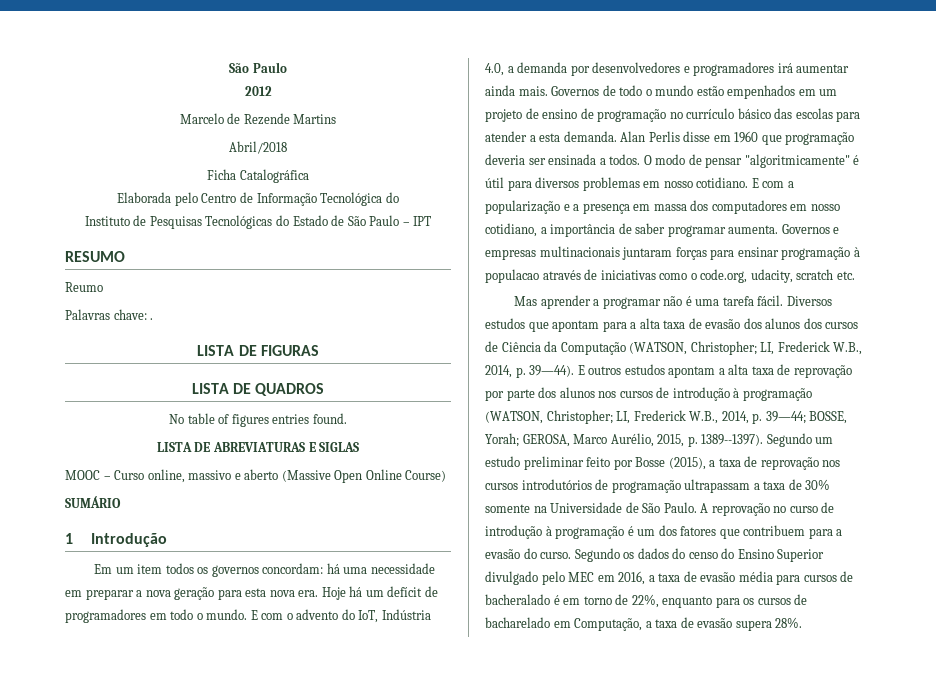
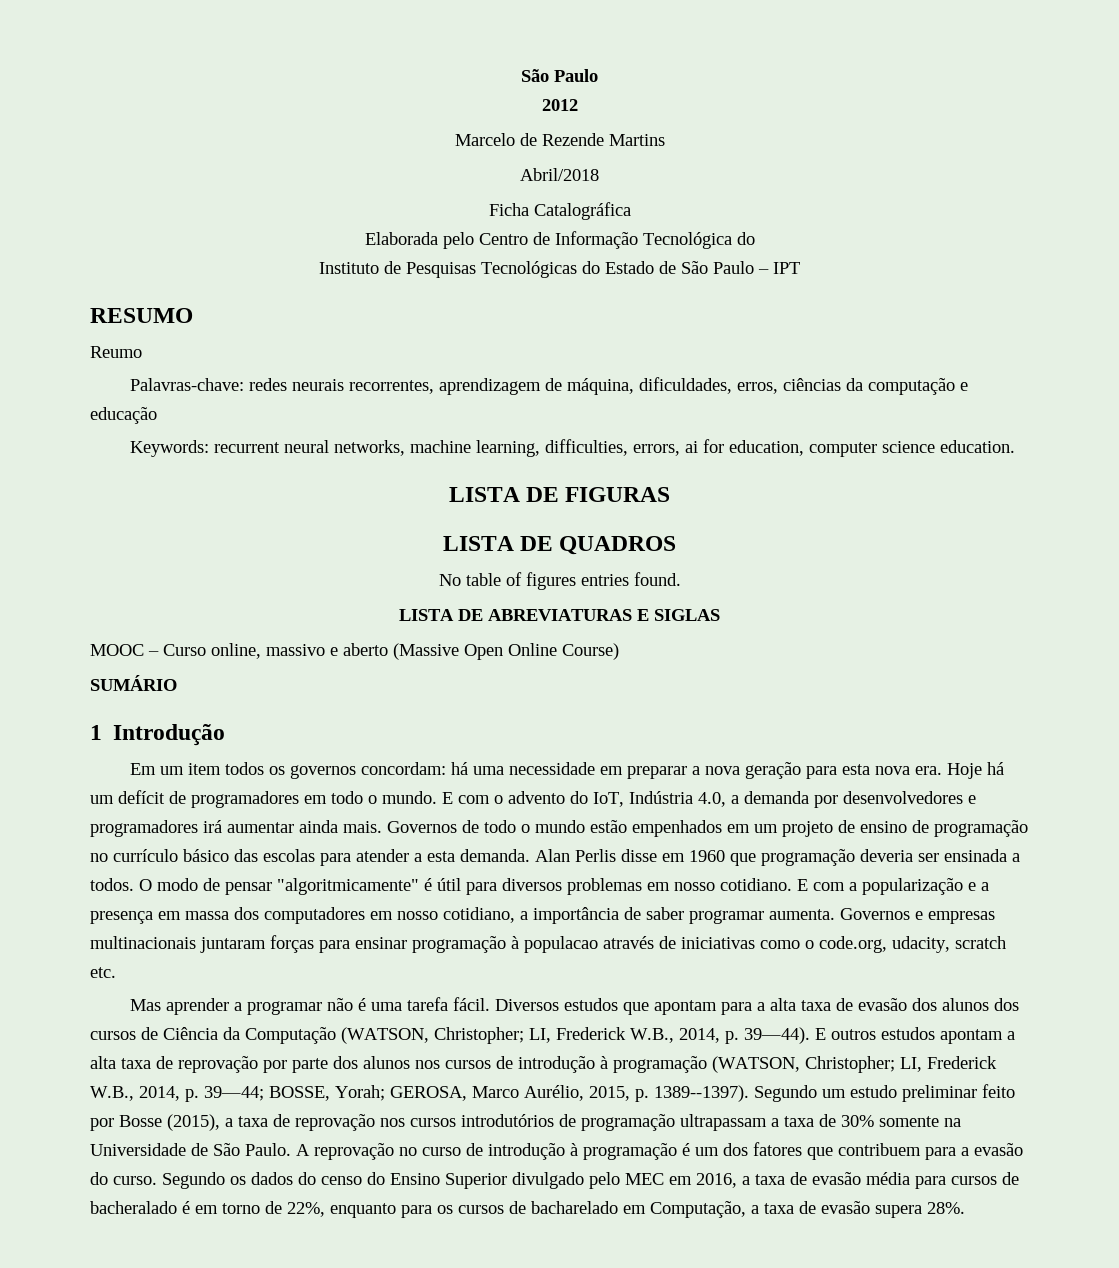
- Palavras chave: .
+ Palavras-chave: redes neurais recorrentes, aprendizagem de máquina, dificuldades, erros, ciências da computação e educação
+ Keywords: recurrent neural networks, machine learning, difficulties, errors, ai for education, computer science education.

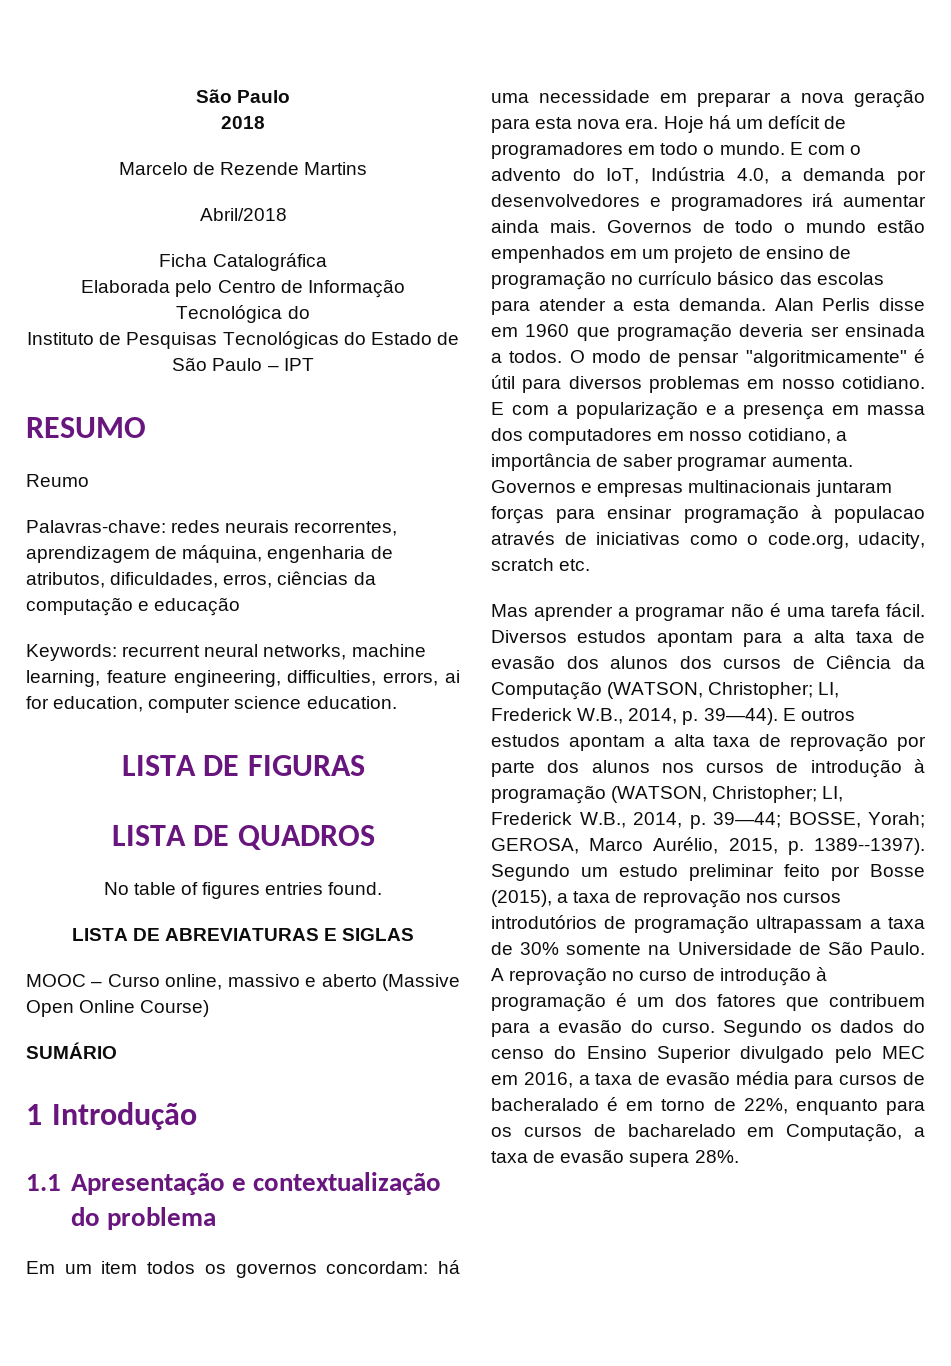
- 2012
+ 2018
- Palavras-chave: redes neurais recorrentes, aprendizagem de máquina, dificuldades, erros, ciências da computação e educação
+ Palavras-chave: redes neurais recorrentes, aprendizagem de máquina, engenharia de atributos, dificuldades, erros, ciências da computação e educação
- Keywords: recurrent neural networks, machine learning, difficulties, errors, ai for education, computer science education.
+ Keywords: recurrent neural networks, machine learning, feature engineering, difficulties, errors, ai for education, computer science education.
+ 1.1 Apresentação e contextualização do problema
- Diversos estudos que apontam para a alta taxa de evasão dos alunos dos cursos de Ciência da Computação (WATSON, Christopher; LI, Frederick W.B., 2014, p. 39—44).
+ Diversos estudos apontam para a alta taxa de evasão dos alunos dos cursos de Ciência da Computação (WATSON, Christopher; LI, Frederick W.B., 2014, p. 39—44).

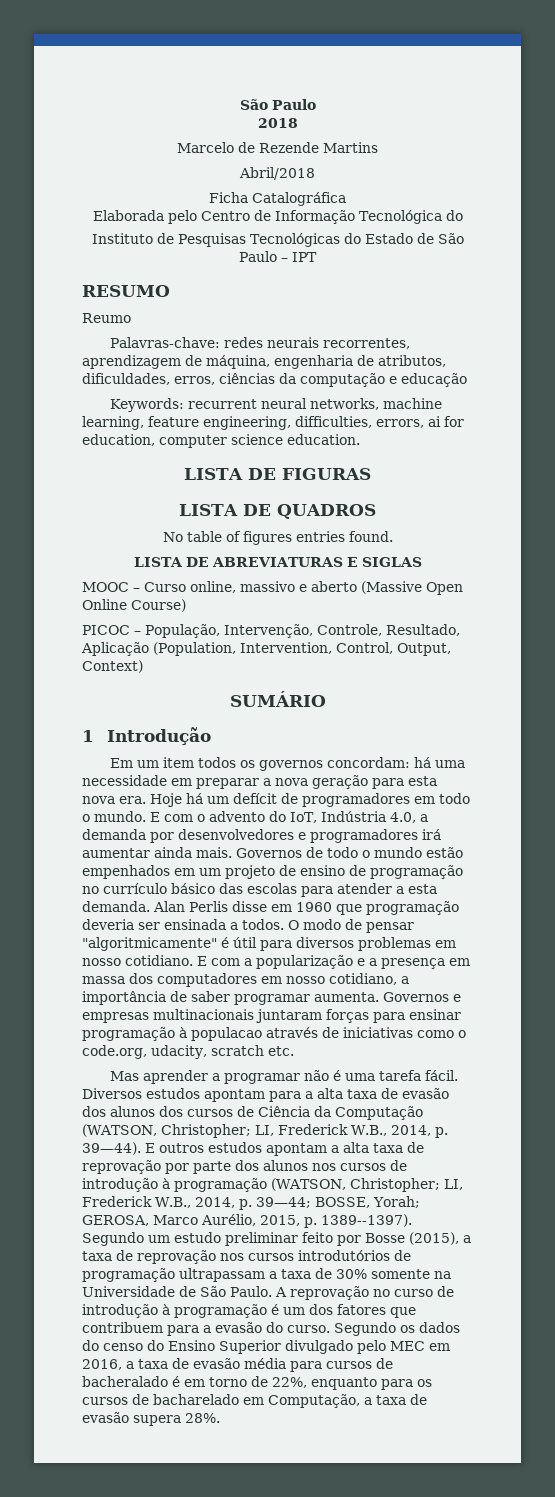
+ PICOC – População, Intervenção, Controle, Resultado, Aplicação (Population, Intervention, Control, Output, Context)
  SUMÁRIO
  1 Introdução
- 1.1 Apresentação e contextualização do problema

